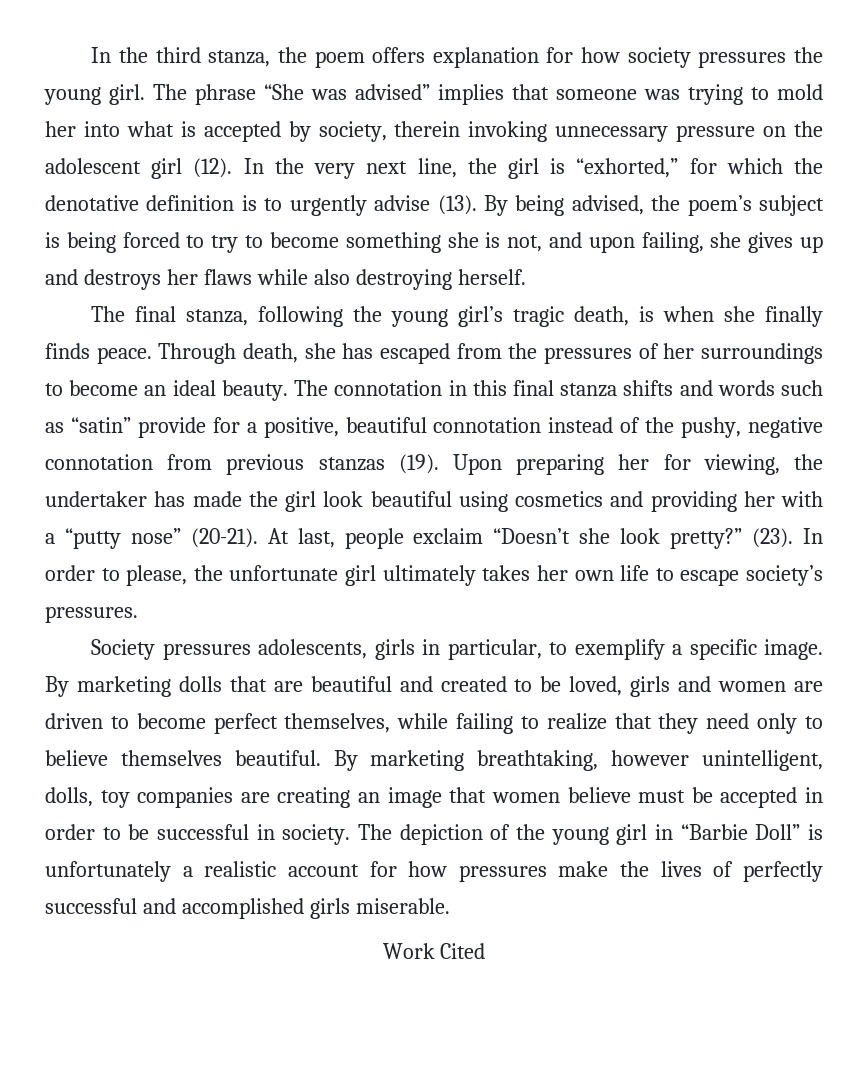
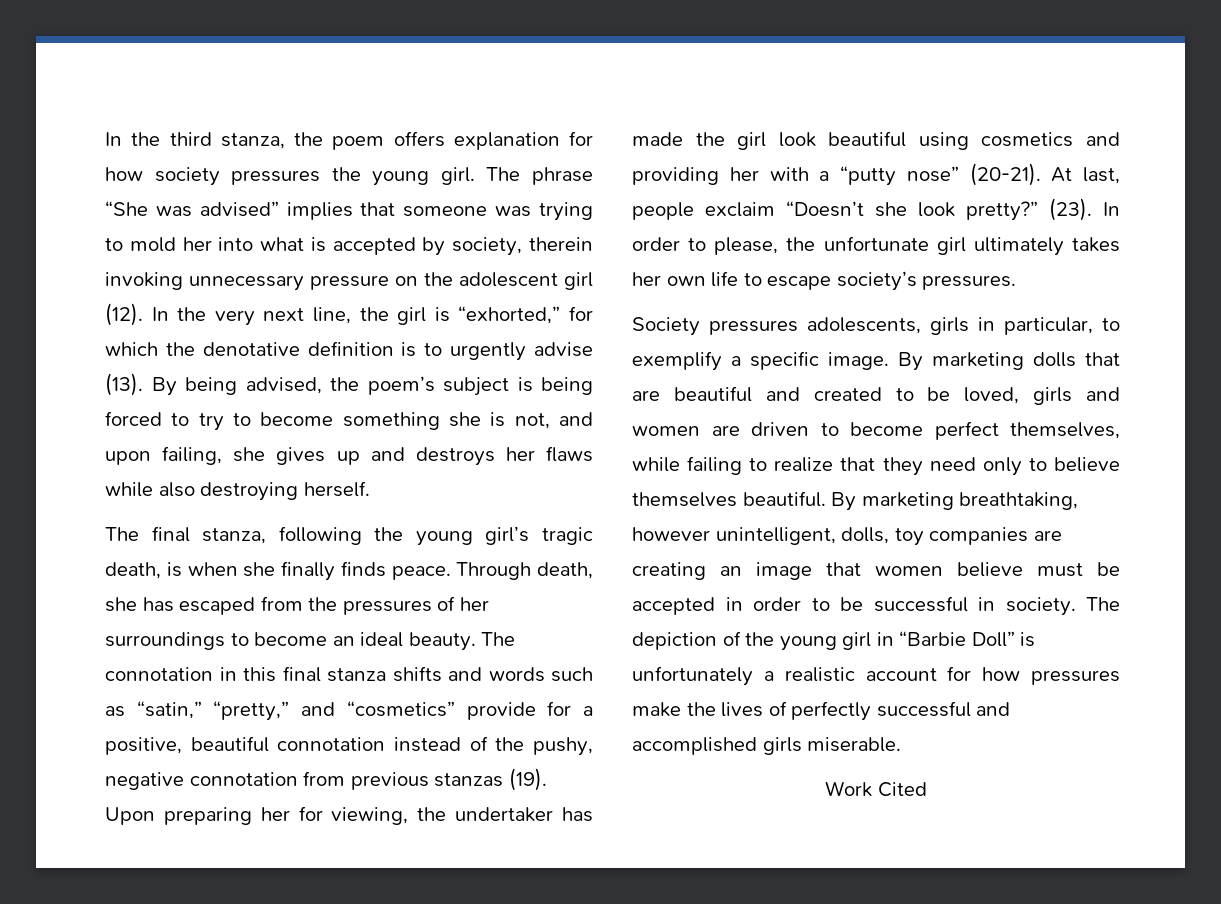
- The connotation in this final stanza shifts and words such as “satin” provide for a positive, beautiful connotation instead of the pushy, negative connotation from previous stanzas (19).
+ The connotation in this final stanza shifts and words such as “satin,” “pretty,” and “cosmetics” provide for a positive, beautiful connotation instead of the pushy, negative connotation from previous stanzas (19).

